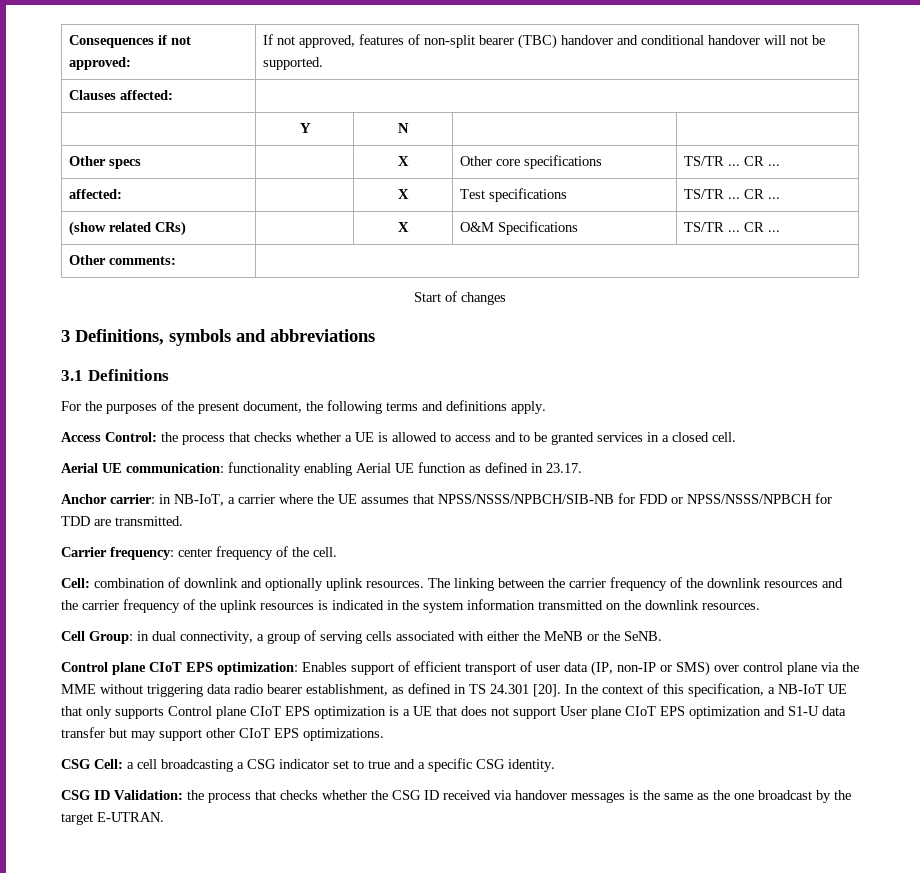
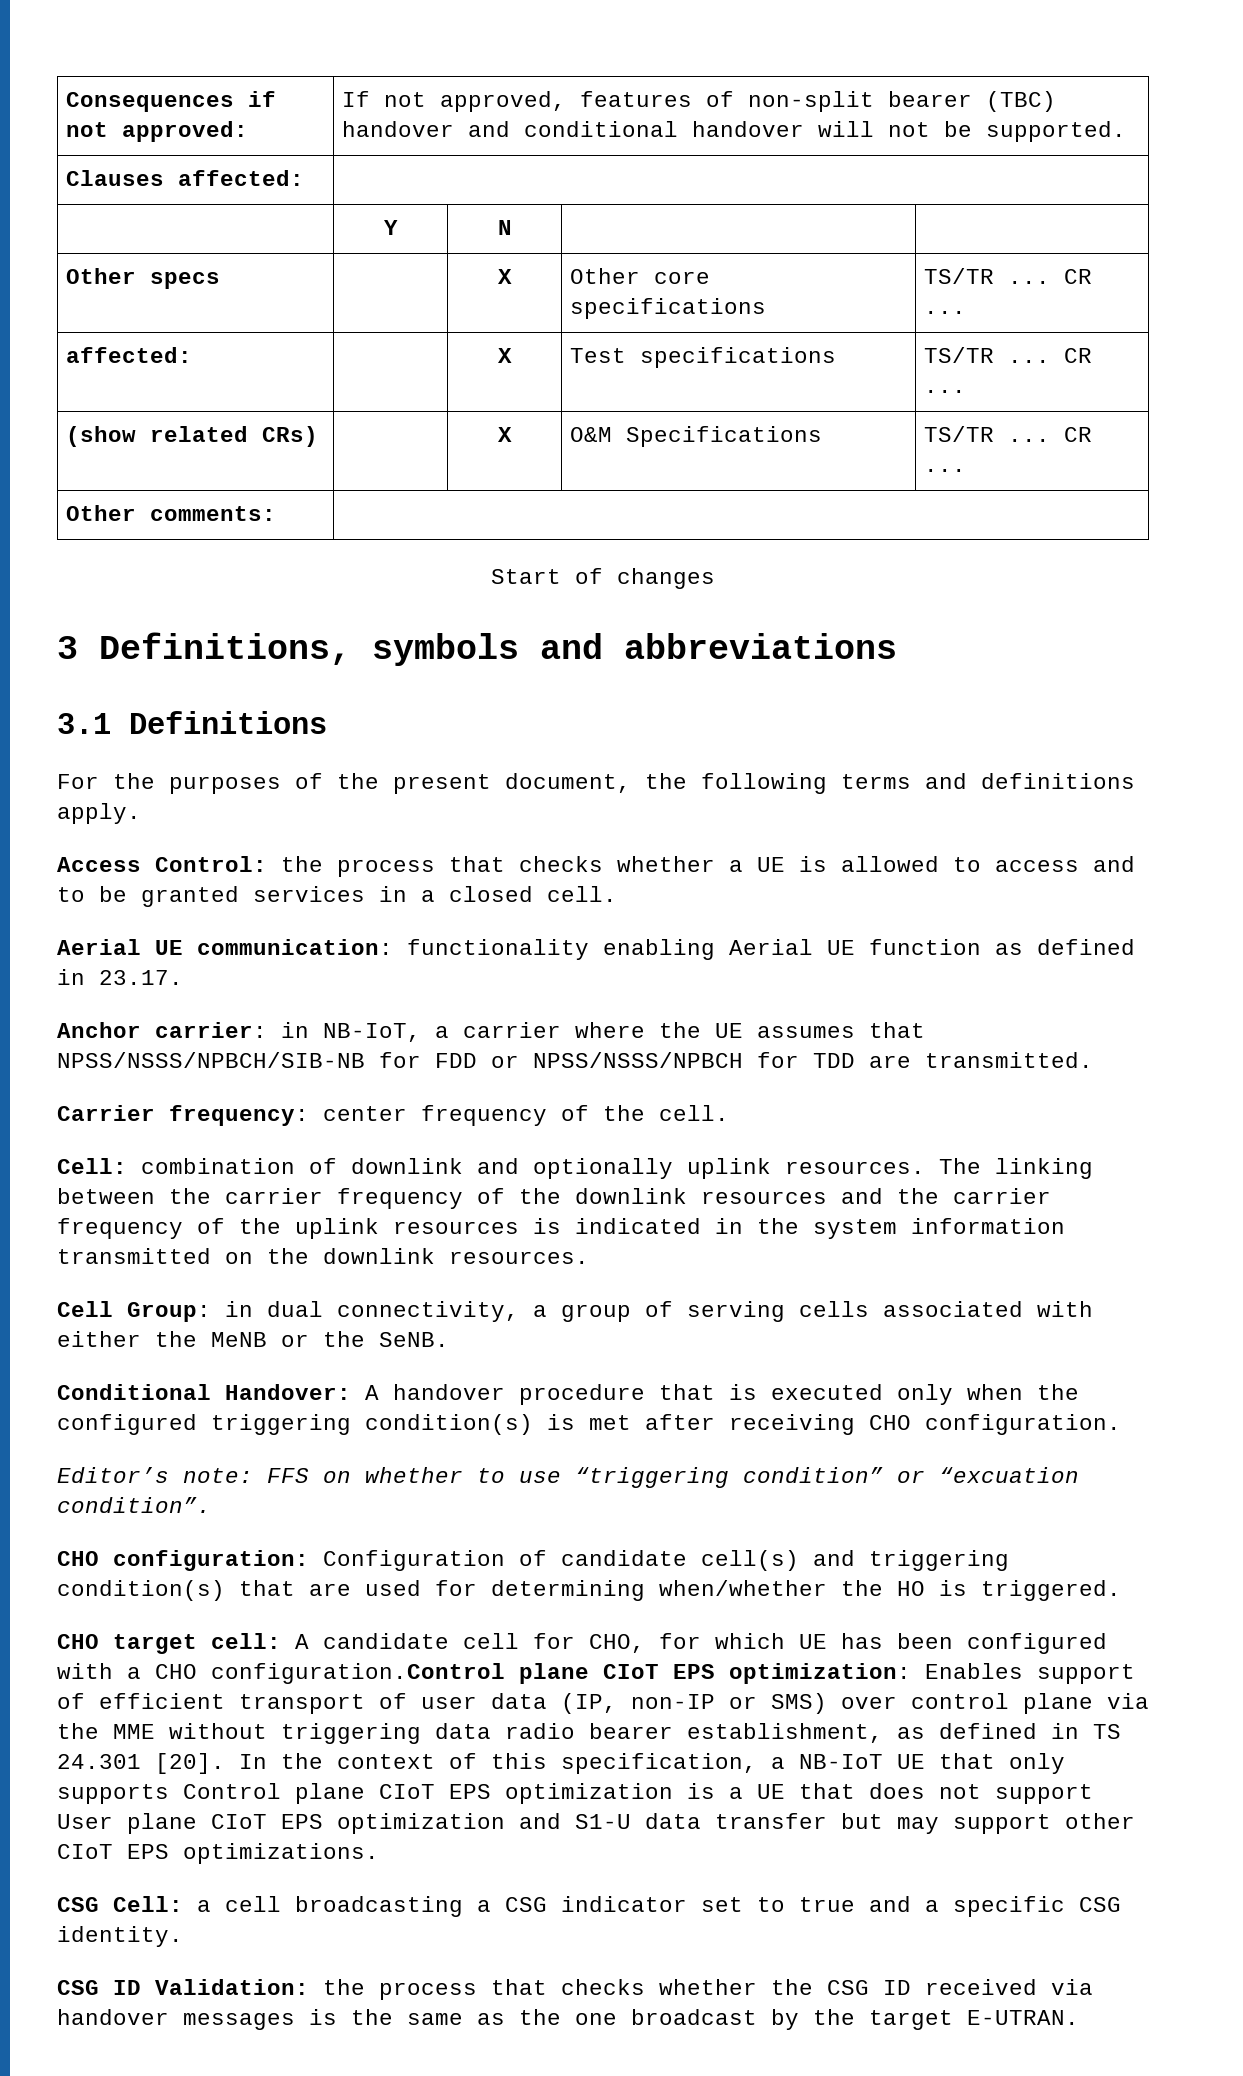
- Control plane CIoT EPS optimization: Enables support of efficient transport of user data (IP, non-IP or SMS) over control plane via the MME without triggering data radio bearer establishment, as defined in TS 24.301 [20].
+ Conditional Handover: A handover procedure that is executed only when the configured triggering condition(s) is met after receiving CHO configuration.
+ Editor’s note: FFS on whether to use “triggering condition” or “excuation condition”.
+ CHO configuration: Configuration of candidate cell(s) and triggering condition(s) that are used for determining when/whether the HO is triggered.
+ CHO target cell: A candidate cell for CHO, for which UE has been configured with a CHO configuration.Control plane CIoT EPS optimization: Enables support of efficient transport of user data (IP, non-IP or SMS) over control plane via the MME without triggering data radio bearer establishment, as defined in TS 24.301 [20].

